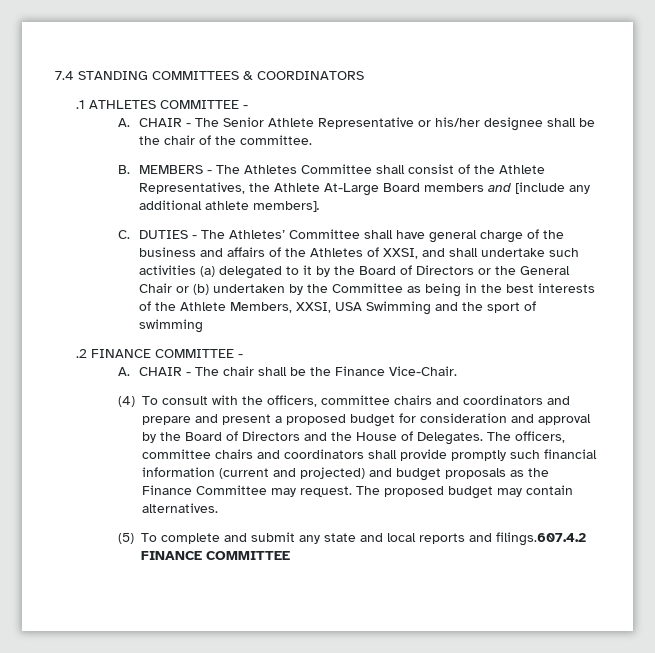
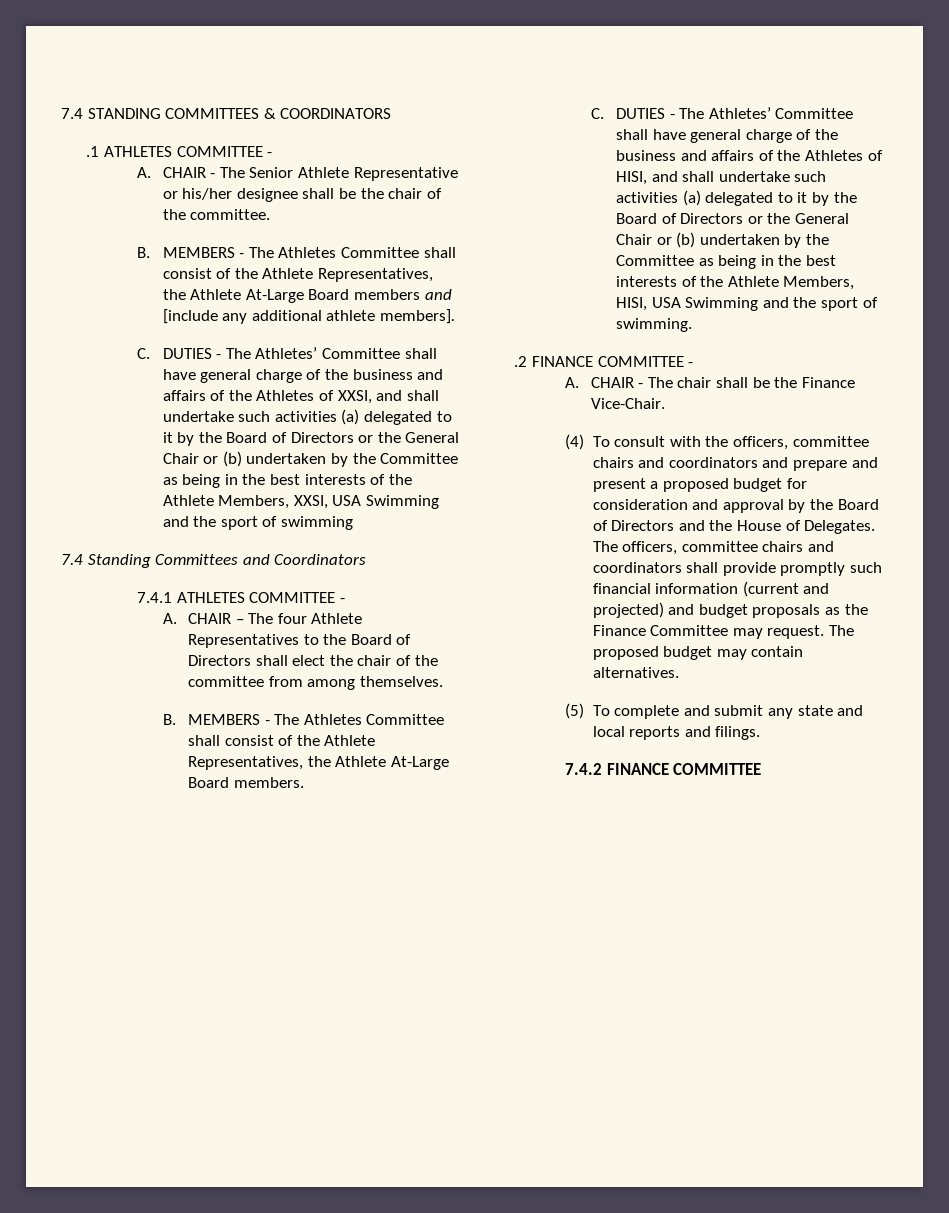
+ 7.4 Standing Committees and Coordinators
+ 7.4.1 ATHLETES COMMITTEE -
+ A. CHAIR – The four Athlete Representatives to the Board of Directors shall elect the chair of the committee from among themselves.
+ B. MEMBERS - The Athletes Committee shall consist of the Athlete Representatives, the Athlete At-Large Board members.
+ C. DUTIES - The Athletes’ Committee shall have general charge of the business and affairs of the Athletes of HISI, and shall undertake such activities (a) delegated to it by the Board of Directors or the General Chair or (b) undertaken by the Committee as being in the best interests of the Athlete Members, HISI, USA Swimming and the sport of swimming.
- (5) To complete and submit any state and local reports and filings.607.4.2 FINANCE COMMITTEE
+ (5) To complete and submit any state and local reports and filings.
+ 7.4.2 FINANCE COMMITTEE

